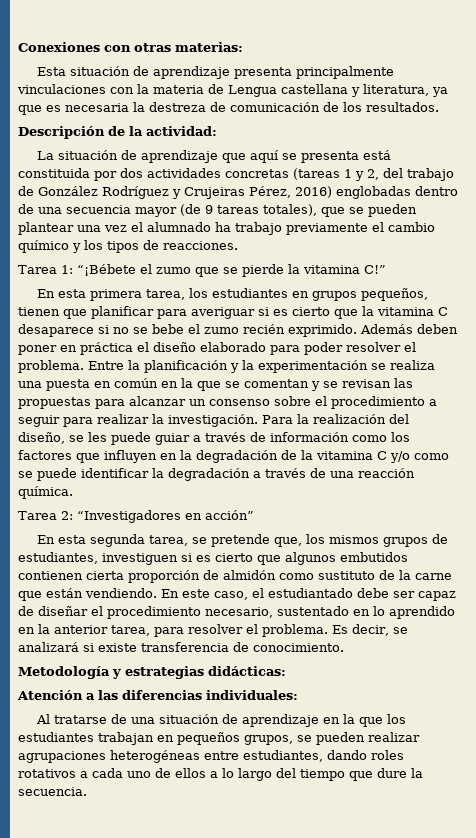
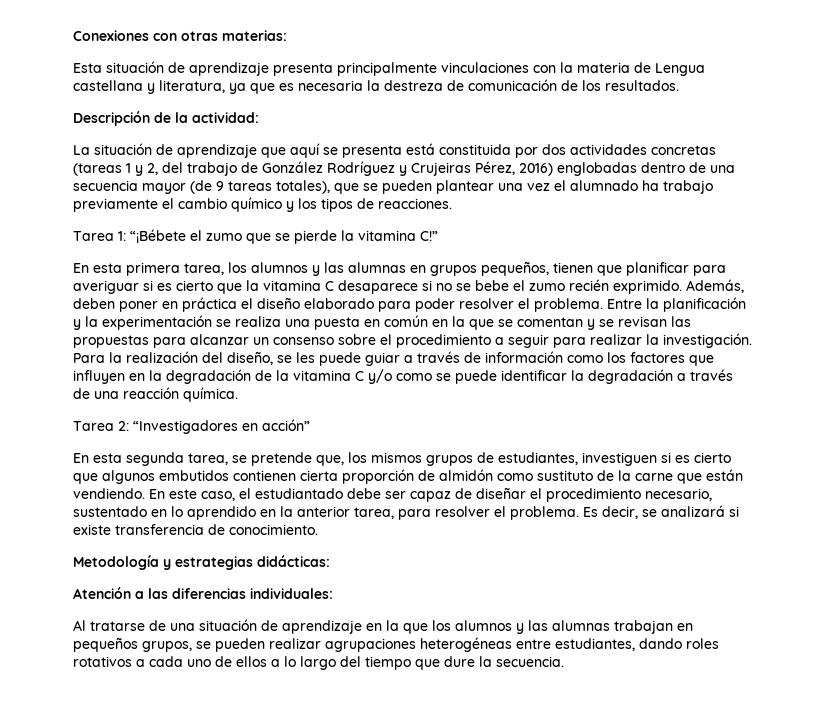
- En esta primera tarea, los estudiantes en grupos pequeños, tienen que planificar para averiguar si es cierto que la vitamina C desaparece si no se bebe el zumo recién exprimido.
+ En esta primera tarea, los alumnos y las alumnas en grupos pequeños, tienen que planificar para averiguar si es cierto que la vitamina C desaparece si no se bebe el zumo recién exprimido.
- Además deben poner en práctica el diseño elaborado para poder resolver el problema.
+ Además, deben poner en práctica el diseño elaborado para poder resolver el problema.
- Al tratarse de una situación de aprendizaje en la que los estudiantes trabajan en pequeños grupos, se pueden realizar agrupaciones heterogéneas entre estudiantes, dando roles rotativos a cada uno de ellos a lo largo del tiempo que dure la secuencia.
+ Al tratarse de una situación de aprendizaje en la que los alumnos y las alumnas trabajan en pequeños grupos, se pueden realizar agrupaciones heterogéneas entre estudiantes, dando roles rotativos a cada uno de ellos a lo largo del tiempo que dure la secuencia.

